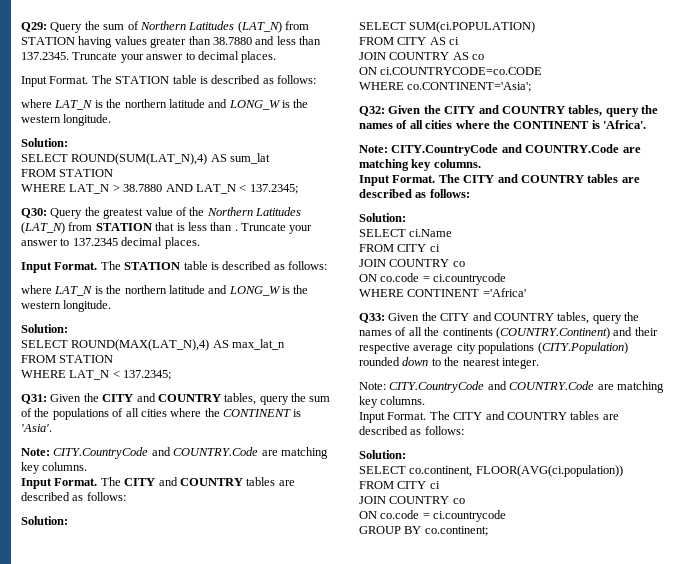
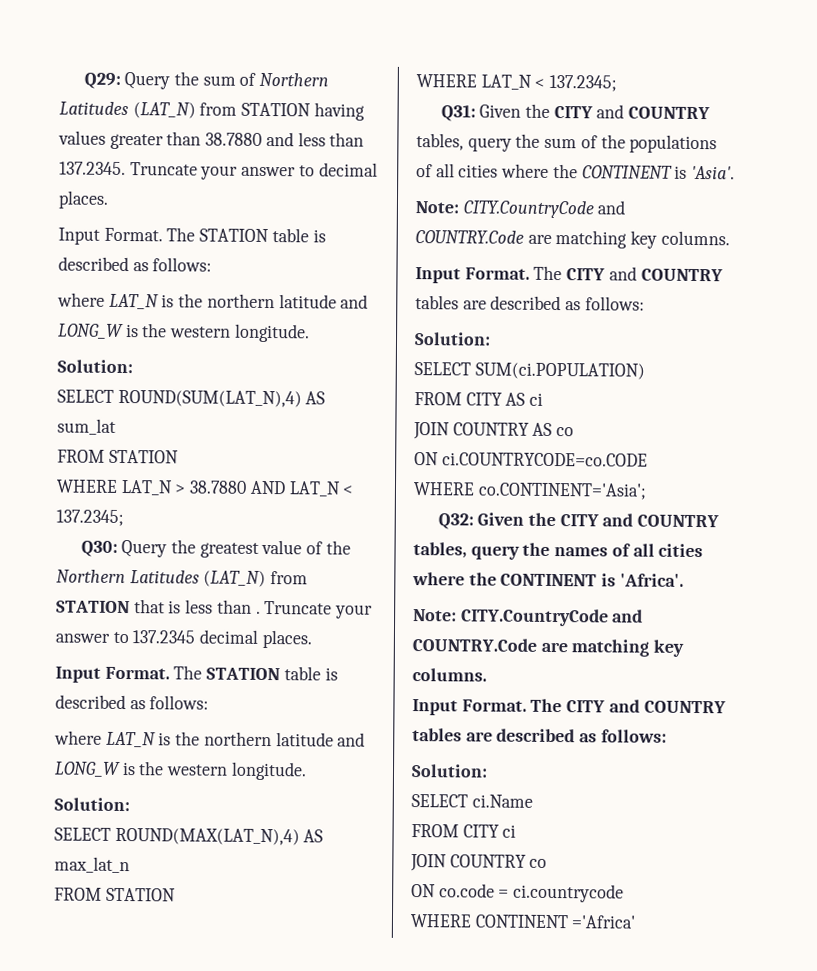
- Q33: Given the CITY and COUNTRY tables, query the names of all the continents (COUNTRY.Continent) and their respective average city populations (CITY.Population) rounded down to the nearest integer.
- Note: CITY.CountryCode and COUNTRY.Code are matching key columns.
- Input Format. The CITY and COUNTRY tables are described as follows:
- Solution:
- SELECT co.continent, FLOOR(AVG(ci.population))
- FROM CITY ci
- JOIN COUNTRY co
- ON co.code = ci.countrycode
- GROUP BY co.continent;

